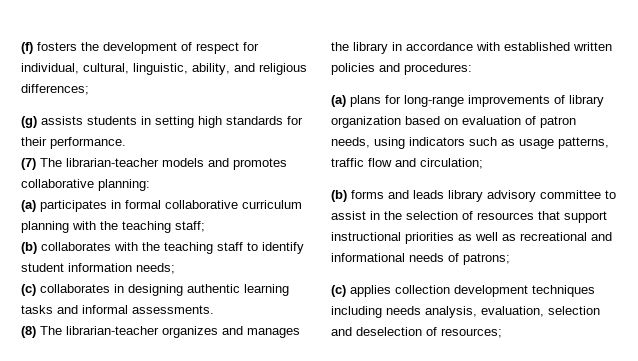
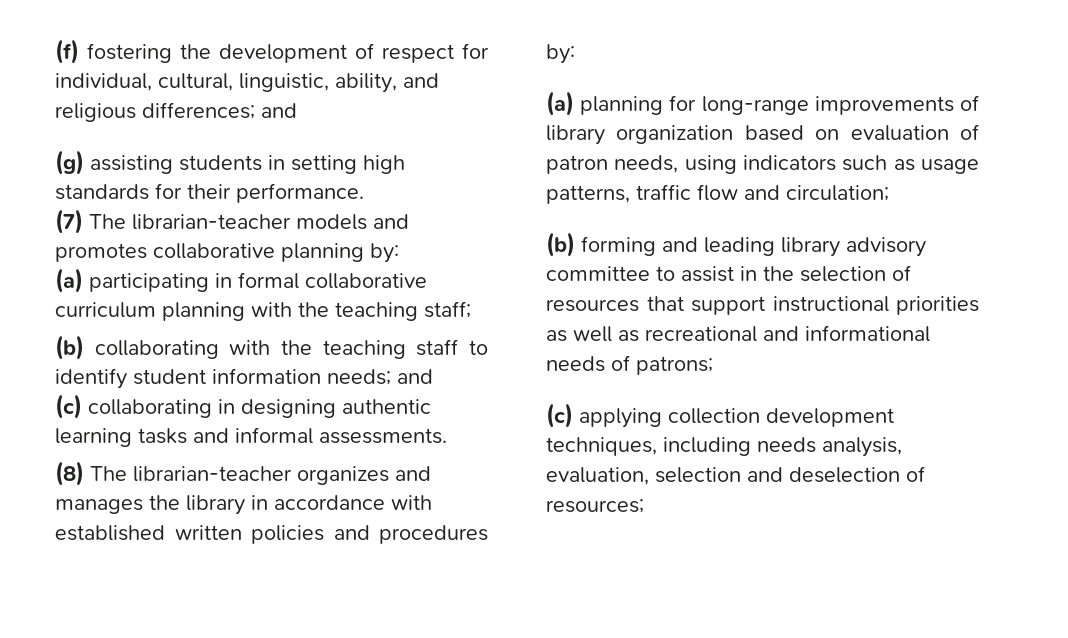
- (f) fosters the development of respect for individual, cultural, linguistic, ability, and religious differences;
+ (f) fostering the development of respect for individual, cultural, linguistic, ability, and religious differences; and
- (g) assists students in setting high standards for their performance.
+ (g) assisting students in setting high standards for their performance.
- (7) The librarian-teacher models and promotes collaborative planning:
- (a) participates in formal collaborative curriculum planning with the teaching staff;
+ (7) The librarian-teacher models and promotes collaborative planning by:
+ (a) participating in formal collaborative curriculum planning with the teaching staff;
- (b) collaborates with the teaching staff to identify student information needs;
- (c) collaborates in designing authentic learning tasks and informal assessments.
+ (b) collaborating with the teaching staff to identify student information needs; and
+ (c) collaborating in designing authentic learning tasks and informal assessments.
- (8) The librarian-teacher organizes and manages the library in accordance with established written policies and procedures:
- (a) plans for long-range improvements of library organization based on evaluation of patron needs, using indicators such as usage patterns, traffic flow and circulation;
+ (8) The librarian-teacher organizes and manages the library in accordance with established written policies and procedures by:
+ (a) planning for long-range improvements of library organization based on evaluation of patron needs, using indicators such as usage patterns, traffic flow and circulation;
- (b) forms and leads library advisory committee to assist in the selection of resources that support instructional priorities as well as recreational and informational needs of patrons;
+ (b) forming and leading library advisory committee to assist in the selection of resources that support instructional priorities as well as recreational and informational needs of patrons;
- (c) applies collection development techniques including needs analysis, evaluation, selection and deselection of resources;
+ (c) applying collection development techniques, including needs analysis, evaluation, selection and deselection of resources;

